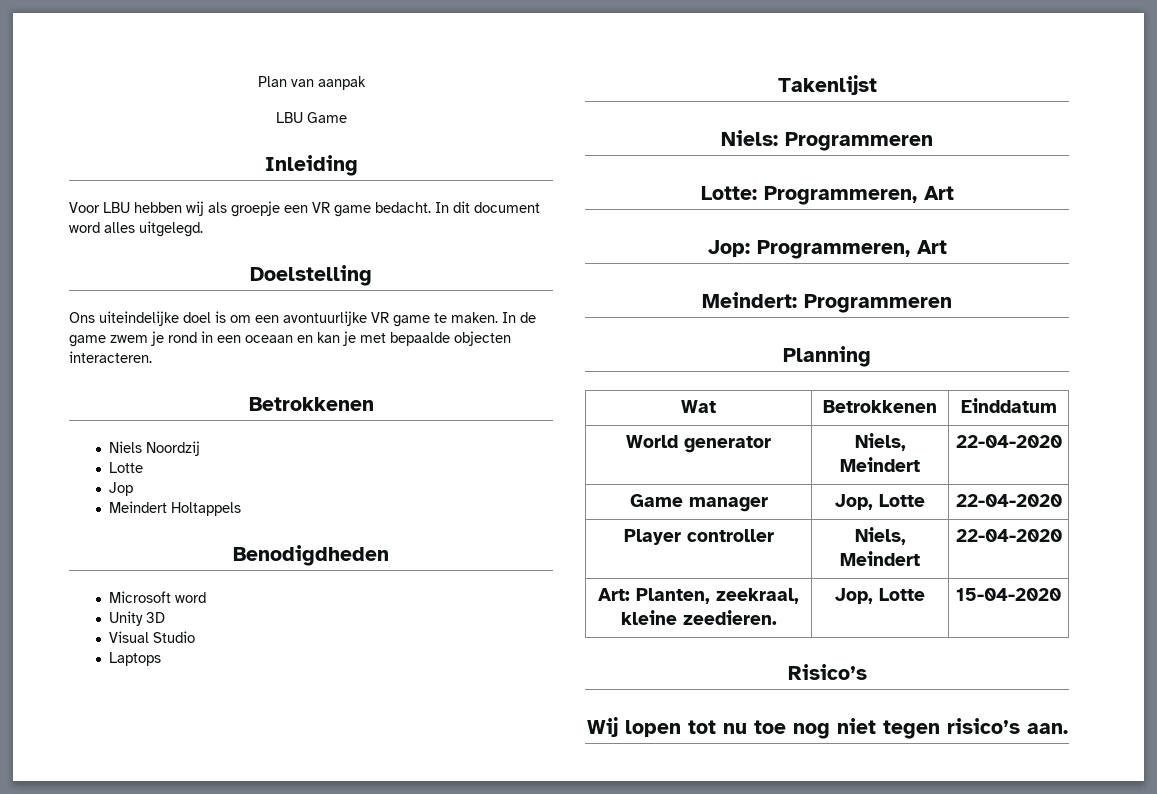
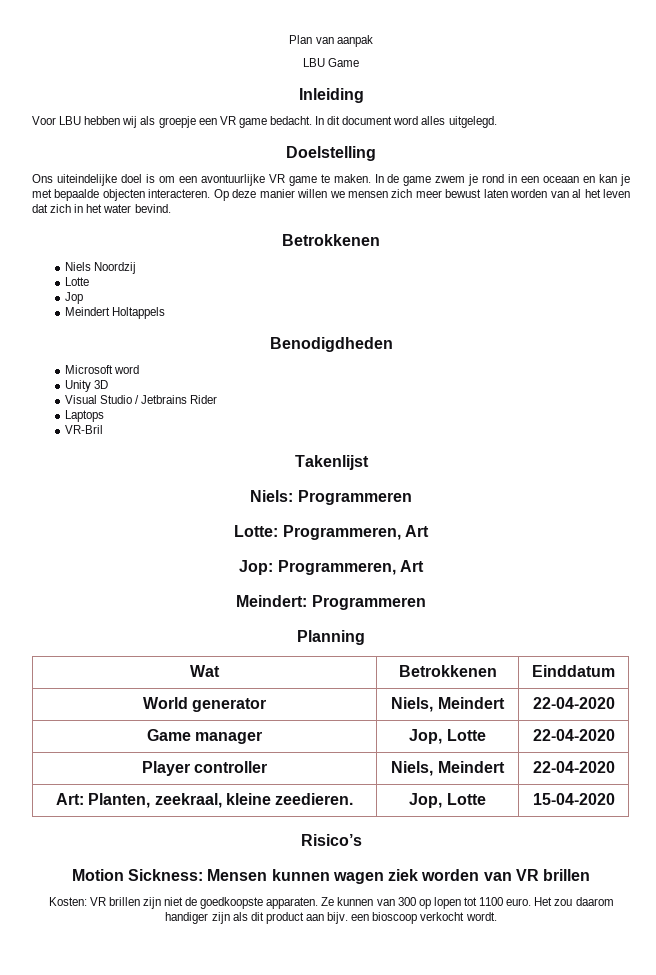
+ Op deze manier willen we mensen zich meer bewust laten worden van al het leven dat zich in het water bevind.
- Visual Studio
+ Visual Studio / Jetbrains Rider
+ VR-Bril
- Wij lopen tot nu toe nog niet tegen risico’s aan.
+ Motion Sickness: Mensen kunnen wagen ziek worden van VR brillen
+ Kosten: VR brillen zijn niet de goedkoopste apparaten. Ze kunnen van 300 op lopen tot 1100 euro. Het zou daarom handiger zijn als dit product aan bijv. een bioscoop verkocht wordt.

